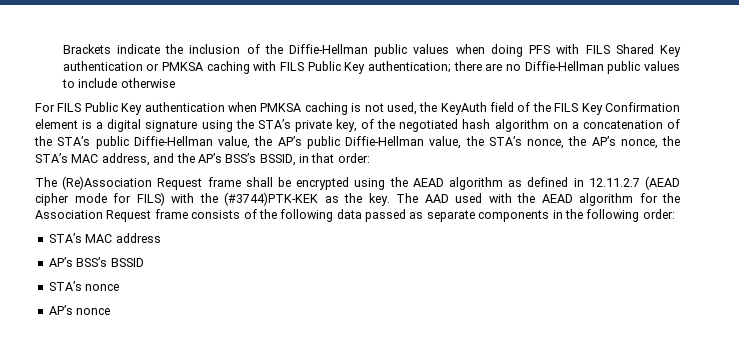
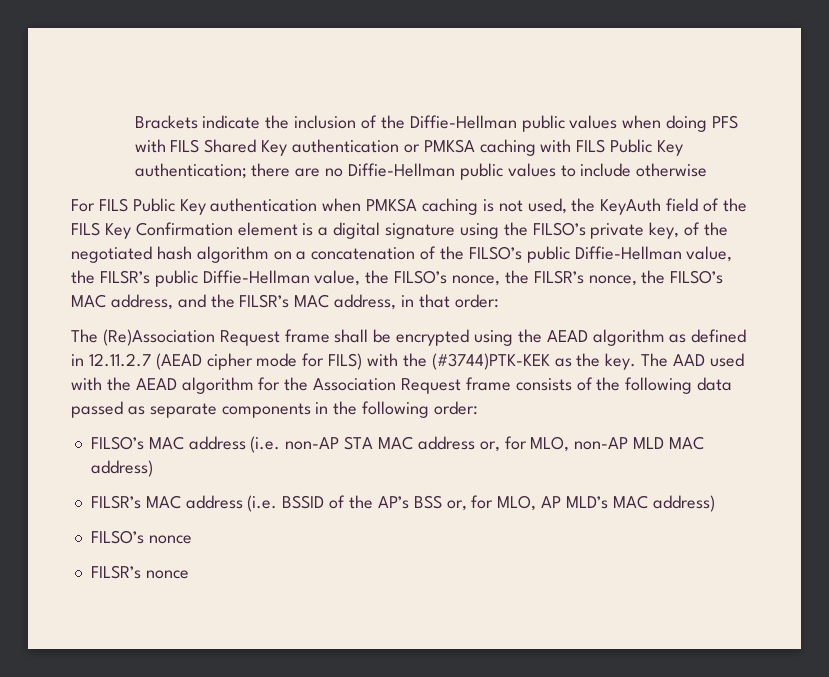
- For FILS Public Key authentication when PMKSA caching is not used, the KeyAuth field of the FILS Key Confirmation element is a digital signature using the STA’s private key, of the negotiated hash algorithm on a concatenation of the STA’s public Diffie-Hellman value, the AP’s public Diffie-Hellman value, the STA’s nonce, the AP’s nonce, the STA’s MAC address, and the AP’s BSS’s BSSID, in that order:
+ For FILS Public Key authentication when PMKSA caching is not used, the KeyAuth field of the FILS Key Confirmation element is a digital signature using the FILSO’s private key, of the negotiated hash algorithm on a concatenation of the FILSO’s public Diffie-Hellman value, the FILSR’s public Diffie-Hellman value, the FILSO’s nonce, the FILSR’s nonce, the FILSO’s MAC address, and the FILSR’s MAC address, in that order:
- STA’s MAC address
- AP’s BSS’s BSSID
- STA’s nonce
+ FILSO’s MAC address (i.e. non-AP STA MAC address or, for MLO, non-AP MLD MAC address)
+ FILSR’s MAC address (i.e. BSSID of the AP’s BSS or, for MLO, AP MLD’s MAC address)
+ FILSO’s nonce
- AP’s nonce
+ FILSR’s nonce

